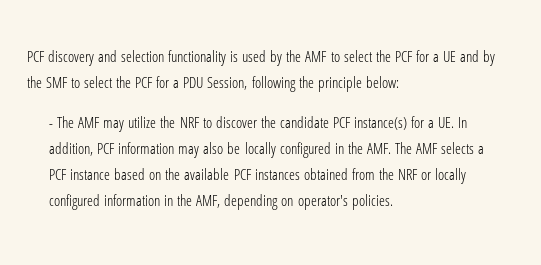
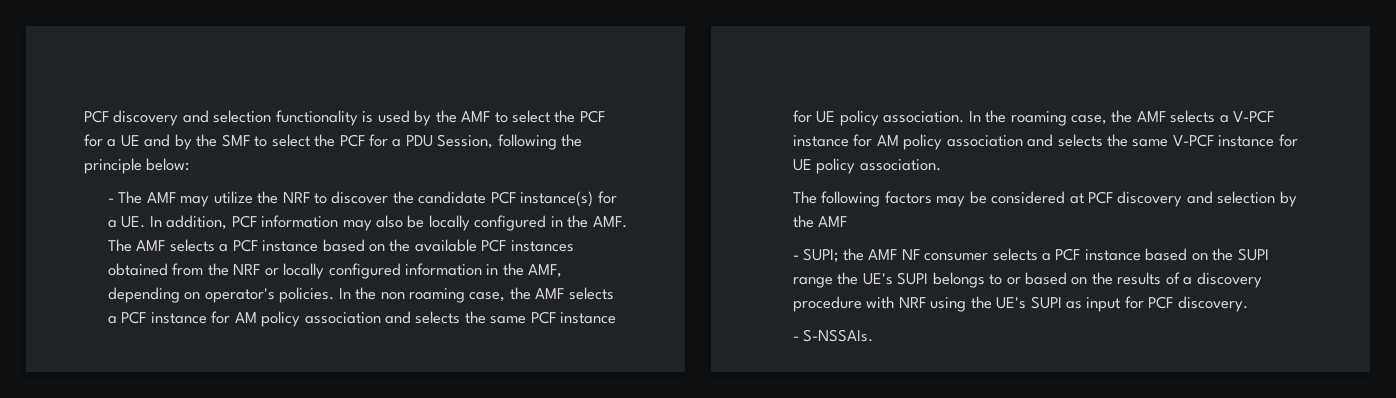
+ In the non roaming case, the AMF selects a PCF instance for AM policy association and selects the same PCF instance for UE policy association. In the roaming case, the AMF selects a V-PCF instance for AM policy association and selects the same V-PCF instance for UE policy association.
+ The following factors may be considered at PCF discovery and selection by the AMF
+ - SUPI; the AMF NF consumer selects a PCF instance based on the SUPI range the UE's SUPI belongs to or based on the results of a discovery procedure with NRF using the UE's SUPI as input for PCF discovery.
+ - S-NSSAIs.

